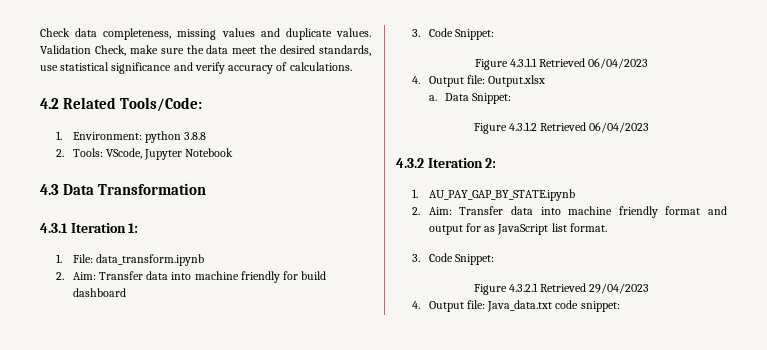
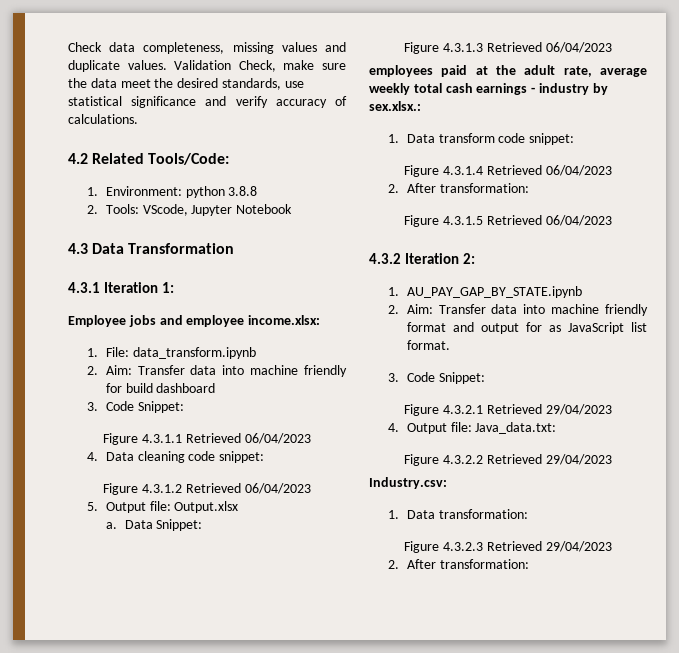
+ Employee jobs and employee income.xlsx:
- 4. Output file: Output.xlsx
+ 4. Data cleaning code snippet:
+ Figure 4.3.1.2 Retrieved 06/04/2023
+ 5. Output file: Output.xlsx
- Figure 4.3.1.2 Retrieved 06/04/2023
+ Figure 4.3.1.3 Retrieved 06/04/2023
+ employees paid at the adult rate, average weekly total cash earnings - industry by sex.xlsx.:
+ 1. Data transform code snippet:
+ Figure 4.3.1.4 Retrieved 06/04/2023
+ 2. After transformation:
+ Figure 4.3.1.5 Retrieved 06/04/2023
- 4. Output file: Java_data.txt code snippet:
+ 4. Output file: Java_data.txt:
+ Figure 4.3.2.2 Retrieved 29/04/2023
+ Industry.csv:
+ 1. Data transformation:
+ Figure 4.3.2.3 Retrieved 29/04/2023
+ 2. After transformation:

